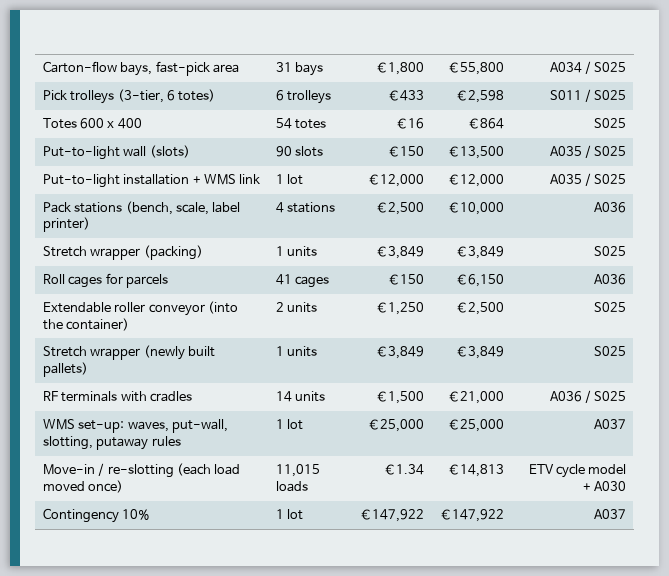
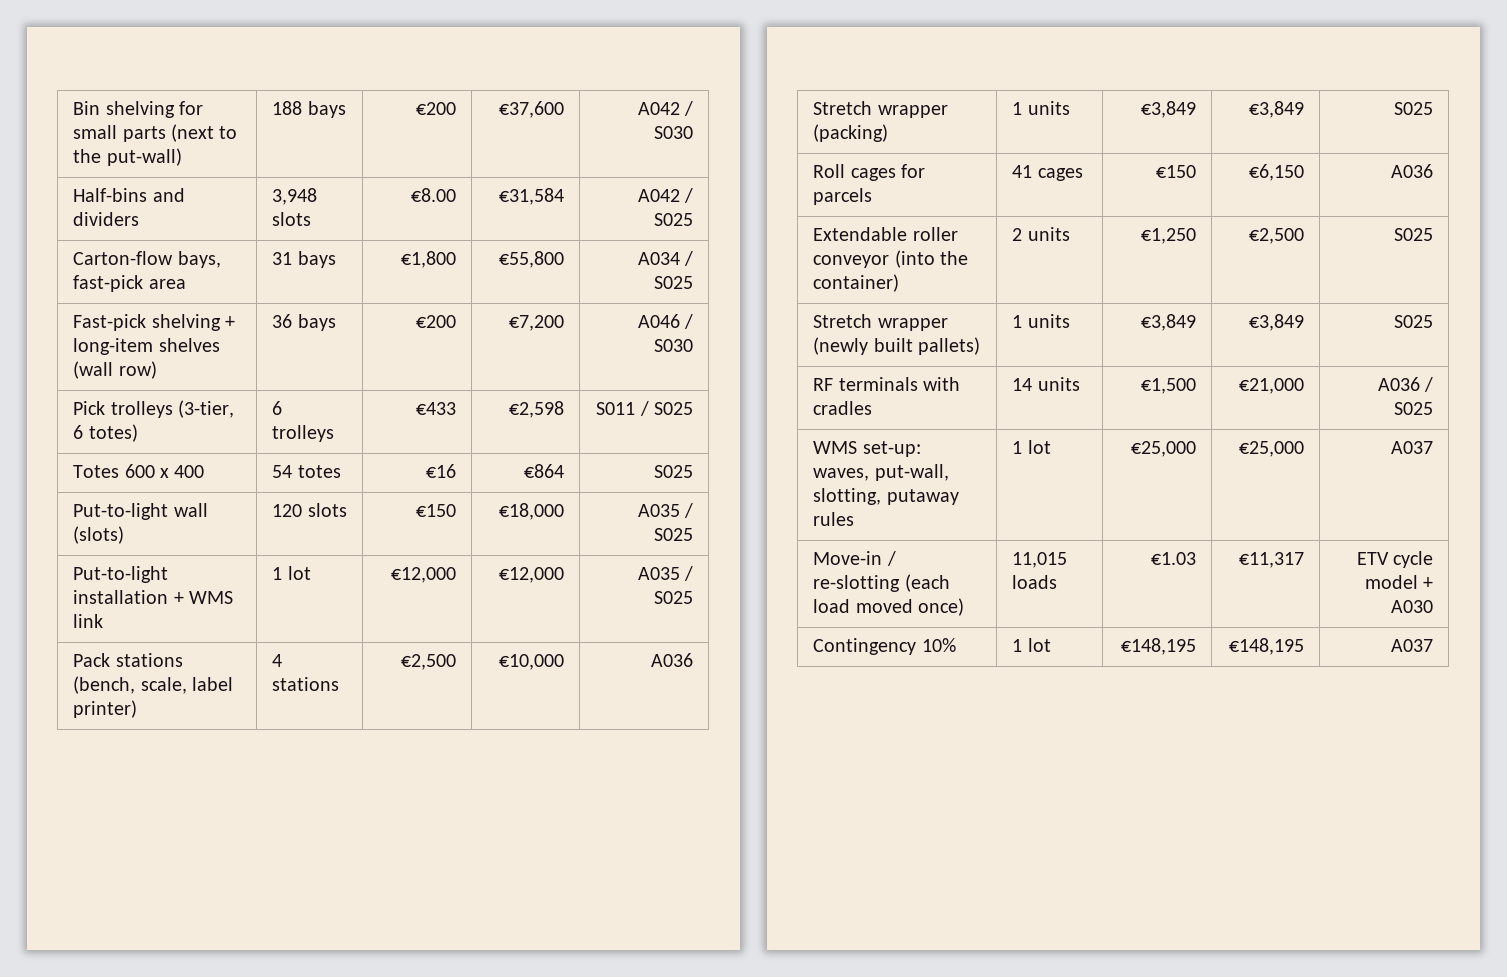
+ Bin shelving for small parts (next to the put-wall) | 188 bays | €200 | €37,600 | A042 / S030
+ Half-bins and dividers | 3,948 slots | €8.00 | €31,584 | A042 / S025
+ Fast-pick shelving + long-item shelves (wall row) | 36 bays | €200 | €7,200 | A046 / S030
- Put-to-light wall (slots) | 90 slots | €150 | €13,500 | A035 / S025
+ Put-to-light wall (slots) | 120 slots | €150 | €18,000 | A035 / S025
- Move-in / re-slotting (each load moved once) | 11,015 loads | €1.34 | €14,813 | ETV cycle model + A030
+ Move-in / re-slotting (each load moved once) | 11,015 loads | €1.03 | €11,317 | ETV cycle model + A030
- Contingency 10% | 1 lot | €147,922 | €147,922 | A037
+ Contingency 10% | 1 lot | €148,195 | €148,195 | A037

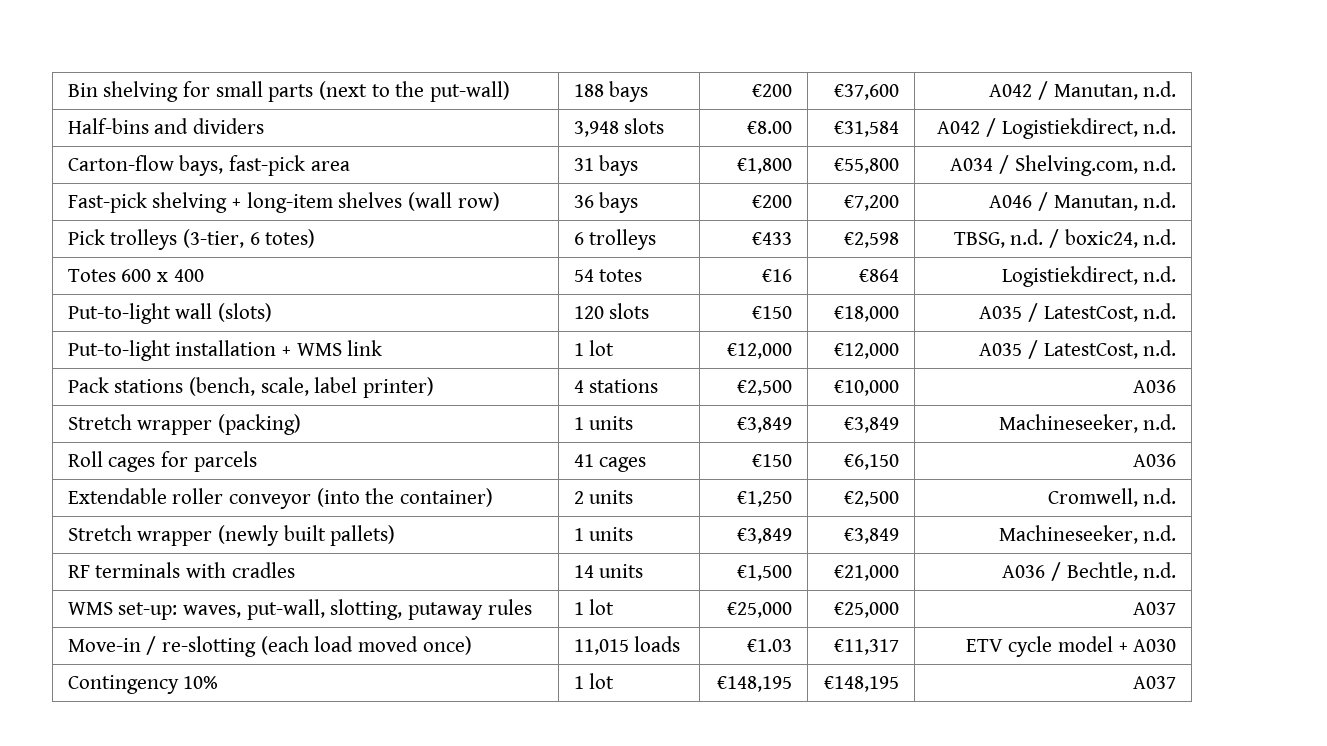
- Bin shelving for small parts (next to the put-wall) | 188 bays | €200 | €37,600 | A042 / S030
+ Bin shelving for small parts (next to the put-wall) | 188 bays | €200 | €37,600 | A042 / Manutan, n.d.
- Half-bins and dividers | 3,948 slots | €8.00 | €31,584 | A042 / S025
+ Half-bins and dividers | 3,948 slots | €8.00 | €31,584 | A042 / Logistiekdirect, n.d.
- Carton-flow bays, fast-pick area | 31 bays | €1,800 | €55,800 | A034 / S025
+ Carton-flow bays, fast-pick area | 31 bays | €1,800 | €55,800 | A034 / Shelving.com, n.d.
- Fast-pick shelving + long-item shelves (wall row) | 36 bays | €200 | €7,200 | A046 / S030
+ Fast-pick shelving + long-item shelves (wall row) | 36 bays | €200 | €7,200 | A046 / Manutan, n.d.
- Pick trolleys (3-tier, 6 totes) | 6 trolleys | €433 | €2,598 | S011 / S025
+ Pick trolleys (3-tier, 6 totes) | 6 trolleys | €433 | €2,598 | TBSG, n.d. / boxic24, n.d.
- Totes 600 x 400 | 54 totes | €16 | €864 | S025
+ Totes 600 x 400 | 54 totes | €16 | €864 | Logistiekdirect, n.d.
- Put-to-light wall (slots) | 120 slots | €150 | €18,000 | A035 / S025
+ Put-to-light wall (slots) | 120 slots | €150 | €18,000 | A035 / LatestCost, n.d.
- Put-to-light installation + WMS link | 1 lot | €12,000 | €12,000 | A035 / S025
+ Put-to-light installation + WMS link | 1 lot | €12,000 | €12,000 | A035 / LatestCost, n.d.
- Stretch wrapper (packing) | 1 units | €3,849 | €3,849 | S025
+ Stretch wrapper (packing) | 1 units | €3,849 | €3,849 | Machineseeker, n.d.
- Extendable roller conveyor (into the container) | 2 units | €1,250 | €2,500 | S025
+ Extendable roller conveyor (into the container) | 2 units | €1,250 | €2,500 | Cromwell, n.d.
- Stretch wrapper (newly built pallets) | 1 units | €3,849 | €3,849 | S025
+ Stretch wrapper (newly built pallets) | 1 units | €3,849 | €3,849 | Machineseeker, n.d.
- RF terminals with cradles | 14 units | €1,500 | €21,000 | A036 / S025
+ RF terminals with cradles | 14 units | €1,500 | €21,000 | A036 / Bechtle, n.d.

